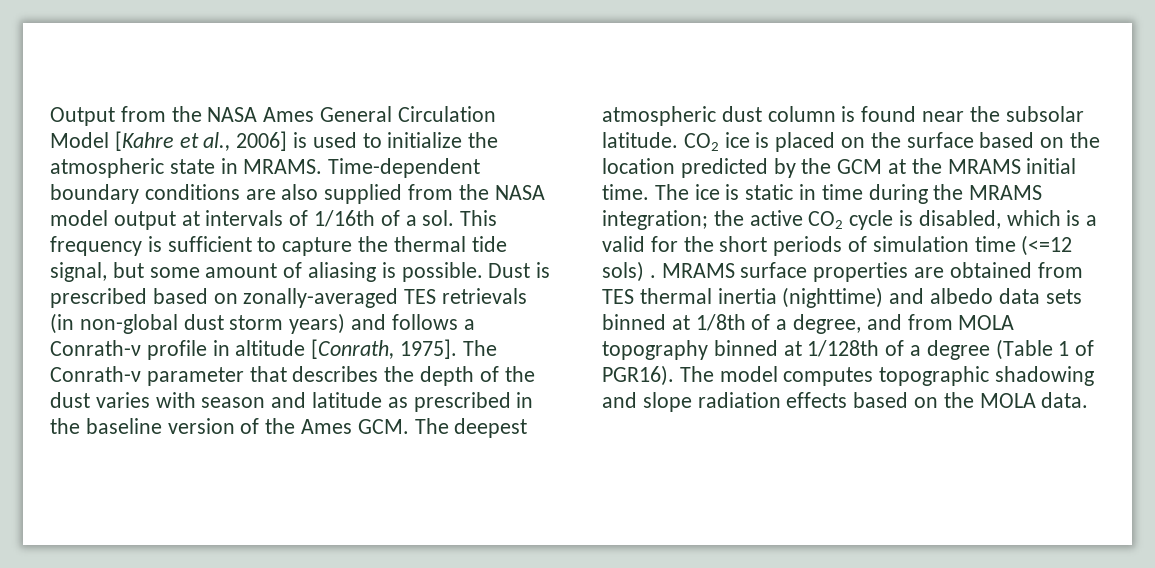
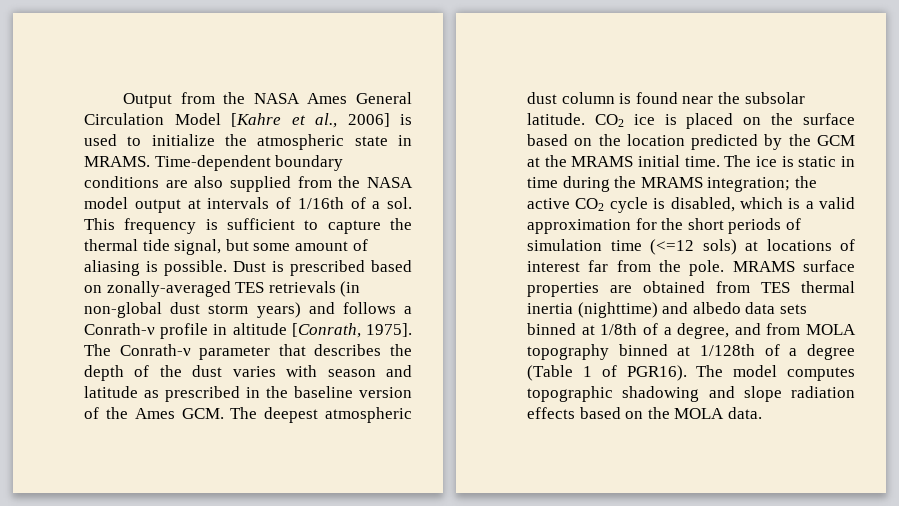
- The ice is static in time during the MRAMS integration; the active CO2 cycle is disabled, which is a valid for the short periods of simulation time (<=12 sols) .
+ The ice is static in time during the MRAMS integration; the active CO2 cycle is disabled, which is a valid approximation for the short periods of simulation time (<=12 sols) at locations of interest far from the pole.

